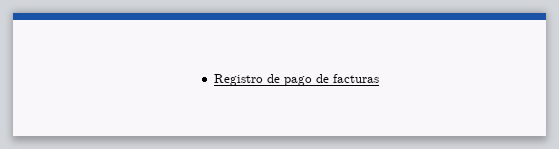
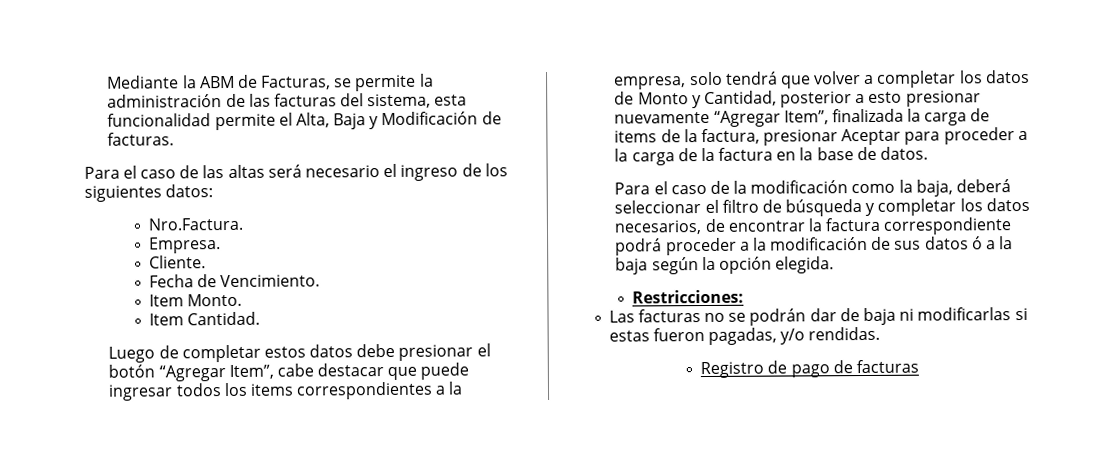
+ Mediante la ABM de Facturas, se permite la administración de las facturas del sistema, esta funcionalidad permite el Alta, Baja y Modificación de facturas.
+ Para el caso de las altas será necesario el ingreso de los siguientes datos:
+ Nro.Factura.
+ Empresa.
+ Cliente.
+ Fecha de Vencimiento.
+ Item Monto.
+ Item Cantidad.
+ Luego de completar estos datos debe presionar el botón “Agregar Item”, cabe destacar que puede ingresar todos los items correspondientes a la empresa, solo tendrá que volver a completar los datos de Monto y Cantidad, posterior a esto presionar nuevamente “Agregar Item”, finalizada la carga de items de la factura, presionar Aceptar para proceder a la carga de la factura en la base de datos.
+ Para el caso de la modificación como la baja, deberá seleccionar el filtro de búsqueda y completar los datos necesarios, de encontrar la factura correspondiente podrá proceder a la modificación de sus datos ó a la baja según la opción elegida.
+ Restricciones:
+ Las facturas no se podrán dar de baja ni modificarlas si estas fueron pagadas, y/o rendidas.

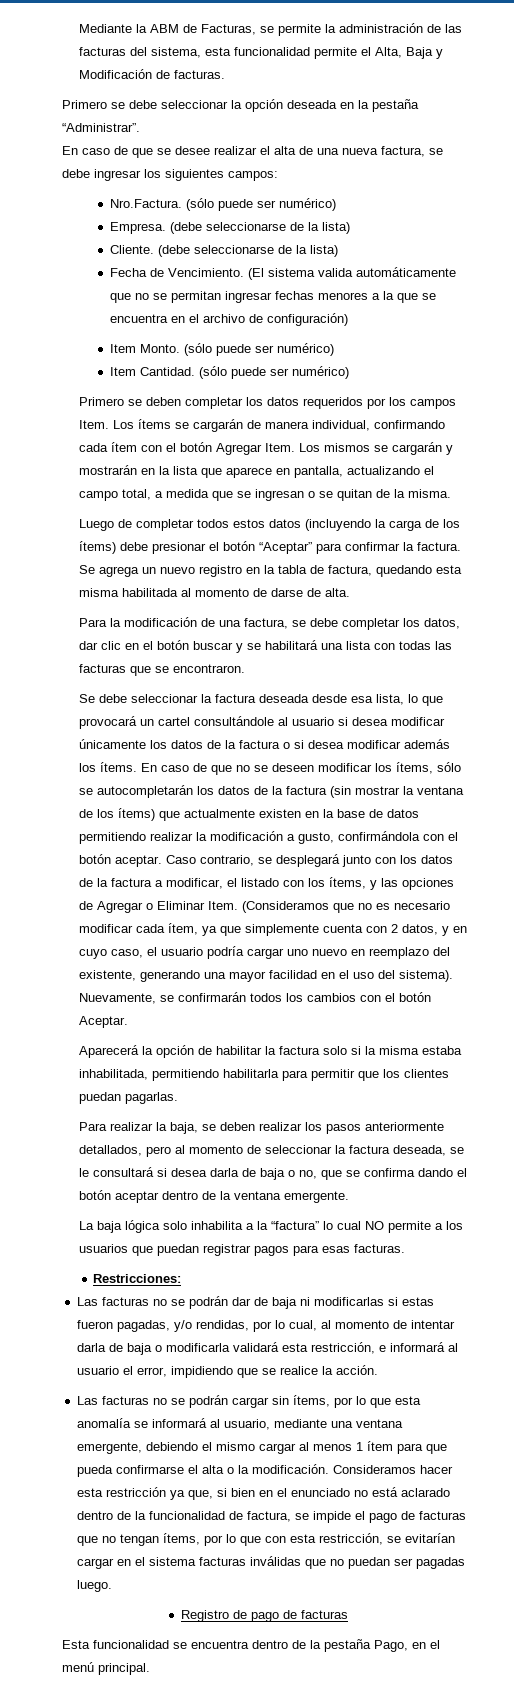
- Para el caso de las altas será necesario el ingreso de los siguientes datos:
+ Primero se debe seleccionar la opción deseada en la pestaña “Administrar”.
+ En caso de que se desee realizar el alta de una nueva factura, se debe ingresar los siguientes campos:
- Nro.Factura.
- Empresa.
- Cliente.
- Fecha de Vencimiento.
- Item Monto.
- Item Cantidad.
+ Nro.Factura. (sólo puede ser numérico)
+ Empresa. (debe seleccionarse de la lista)
+ Cliente. (debe seleccionarse de la lista)
+ Fecha de Vencimiento. (El sistema valida automáticamente que no se permitan ingresar fechas menores a la que se encuentra en el archivo de configuración)
+ Item Monto. (sólo puede ser numérico)
+ Item Cantidad. (sólo puede ser numérico)
+ Primero se deben completar los datos requeridos por los campos Item. Los ítems se cargarán de manera individual, confirmando cada ítem con el botón Agregar Item. Los mismos se cargarán y mostrarán en la lista que aparece en pantalla, actualizando el campo total, a medida que se ingresan o se quitan de la misma.
- Luego de completar estos datos debe presionar el botón “Agregar Item”, cabe destacar que puede ingresar todos los items correspondientes a la empresa, solo tendrá que volver a completar los datos de Monto y Cantidad, posterior a esto presionar nuevamente “Agregar Item”, finalizada la carga de items de la factura, presionar Aceptar para proceder a la carga de la factura en la base de datos.
- Para el caso de la modificación como la baja, deberá seleccionar el filtro de búsqueda y completar los datos necesarios, de encontrar la factura correspondiente podrá proceder a la modificación de sus datos ó a la baja según la opción elegida.
+ Luego de completar todos estos datos (incluyendo la carga de los ítems) debe presionar el botón “Aceptar” para confirmar la factura. Se agrega un nuevo registro en la tabla de factura, quedando esta misma habilitada al momento de darse de alta.
+ Para la modificación de una factura, se debe completar los datos, dar clic en el botón buscar y se habilitará una lista con todas las facturas que se encontraron.
+ Se debe seleccionar la factura deseada desde esa lista, lo que provocará un cartel consultándole al usuario si desea modificar únicamente los datos de la factura o si desea modificar además los ítems. En caso de que no se deseen modificar los ítems, sólo se autocompletarán los datos de la factura (sin mostrar la ventana de los ítems) que actualmente existen en la base de datos permitiendo realizar la modificación a gusto, confirmándola con el botón aceptar. Caso contrario, se desplegará junto con los datos de la factura a modificar, el listado con los ítems, y las opciones de Agregar o Eliminar Item. (Consideramos que no es necesario modificar cada ítem, ya que simplemente cuenta con 2 datos, y en cuyo caso, el usuario podría cargar uno nuevo en reemplazo del existente, generando una mayor facilidad en el uso del sistema). Nuevamente, se confirmarán todos los cambios con el botón Aceptar.
+ Aparecerá la opción de habilitar la factura solo si la misma estaba inhabilitada, permitiendo habilitarla para permitir que los clientes puedan pagarlas.
+ Para realizar la baja, se deben realizar los pasos anteriormente detallados, pero al momento de seleccionar la factura deseada, se le consultará si desea darla de baja o no, que se confirma dando el botón aceptar dentro de la ventana emergente.
+ La baja lógica solo inhabilita a la “factura” lo cual NO permite a los usuarios que puedan registrar pagos para esas facturas.
- Las facturas no se podrán dar de baja ni modificarlas si estas fueron pagadas, y/o rendidas.
+ Las facturas no se podrán dar de baja ni modificarlas si estas fueron pagadas, y/o rendidas, por lo cual, al momento de intentar darla de baja o modificarla validará esta restricción, e informará al usuario el error, impidiendo que se realice la acción.
+ Las facturas no se podrán cargar sin ítems, por lo que esta anomalía se informará al usuario, mediante una ventana emergente, debiendo el mismo cargar al menos 1 ítem para que pueda confirmarse el alta o la modificación. Consideramos hacer esta restricción ya que, si bien en el enunciado no está aclarado dentro de la funcionalidad de factura, se impide el pago de facturas que no tengan ítems, por lo que con esta restricción, se evitarían cargar en el sistema facturas inválidas que no puedan ser pagadas luego.
+ Esta funcionalidad se encuentra dentro de la pestaña Pago, en el menú principal.

